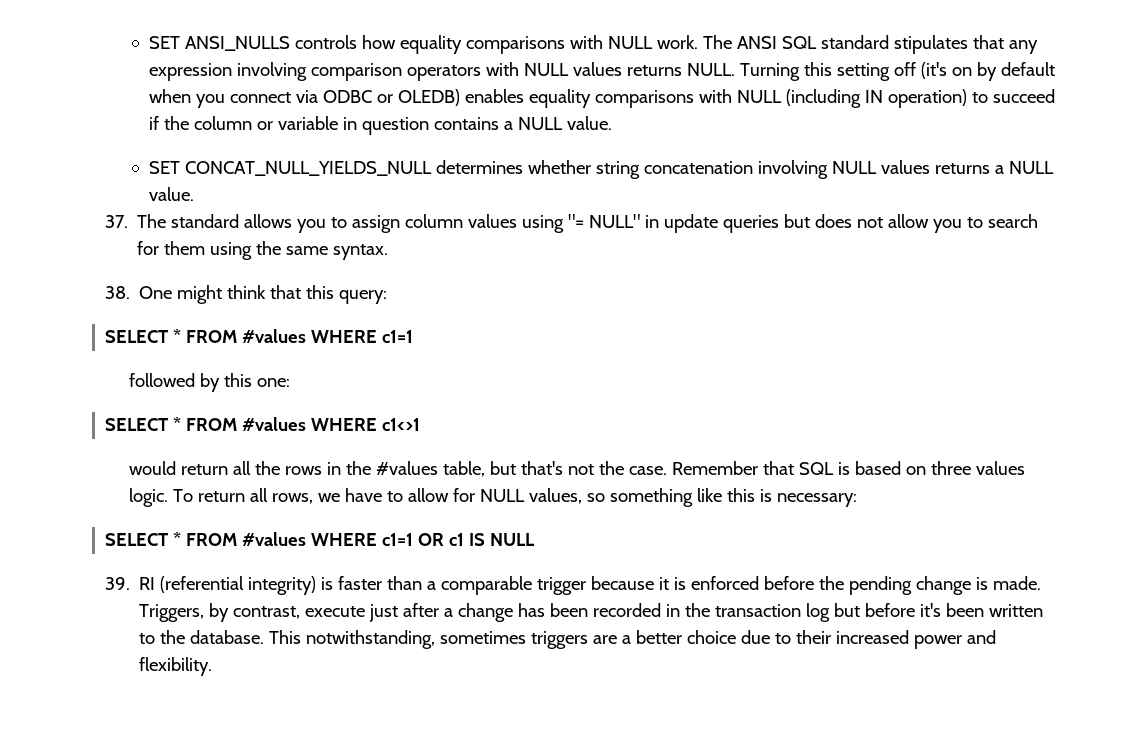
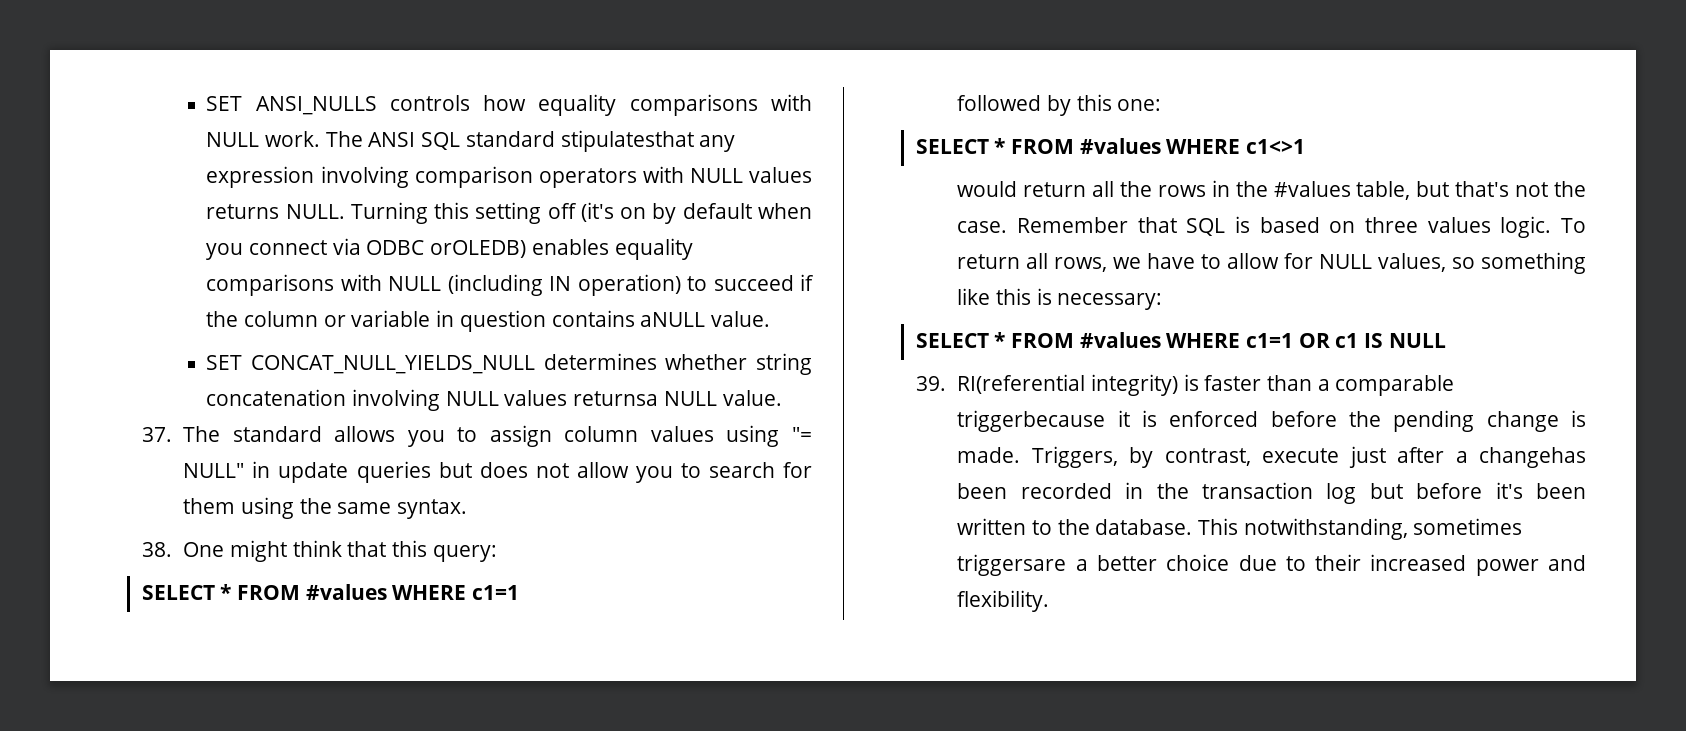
- The ANSI SQL standard stipulates that any expression involving comparison operators with NULL values returns NULL.
+ The ANSI SQL standard stipulatesthat any expression involving comparison operators with NULL values returns NULL.
- Turning this setting off (it's on by default when you connect via ODBC or OLEDB) enables equality comparisons with NULL (including IN operation) to succeed if the column or variable in question contains a NULL value.
+ Turning this setting off (it's on by default when you connect via ODBC orOLEDB) enables equality comparisons with NULL (including IN operation) to succeed if the column or variable in question contains aNULL value.
- SET CONCAT_NULL_YIELDS_NULL determines whether string concatenation involving NULL values returns a NULL value.
+ SET CONCAT_NULL_YIELDS_NULL determines whether string concatenation involving NULL values returnsa NULL value.
- 39. RI (referential integrity) is faster than a comparable trigger because it is enforced before the pending change is made.
+ 39. RI(referential integrity) is faster than a comparable triggerbecause it is enforced before the pending change is made.
- Triggers, by contrast, execute just after a change has been recorded in the transaction log but before it's been written to the database.
+ Triggers, by contrast, execute just after a changehas been recorded in the transaction log but before it's been written to the database.
- This notwithstanding, sometimes triggers are a better choice due to their increased power and flexibility.
+ This notwithstanding, sometimes triggersare a better choice due to their increased power and flexibility.

